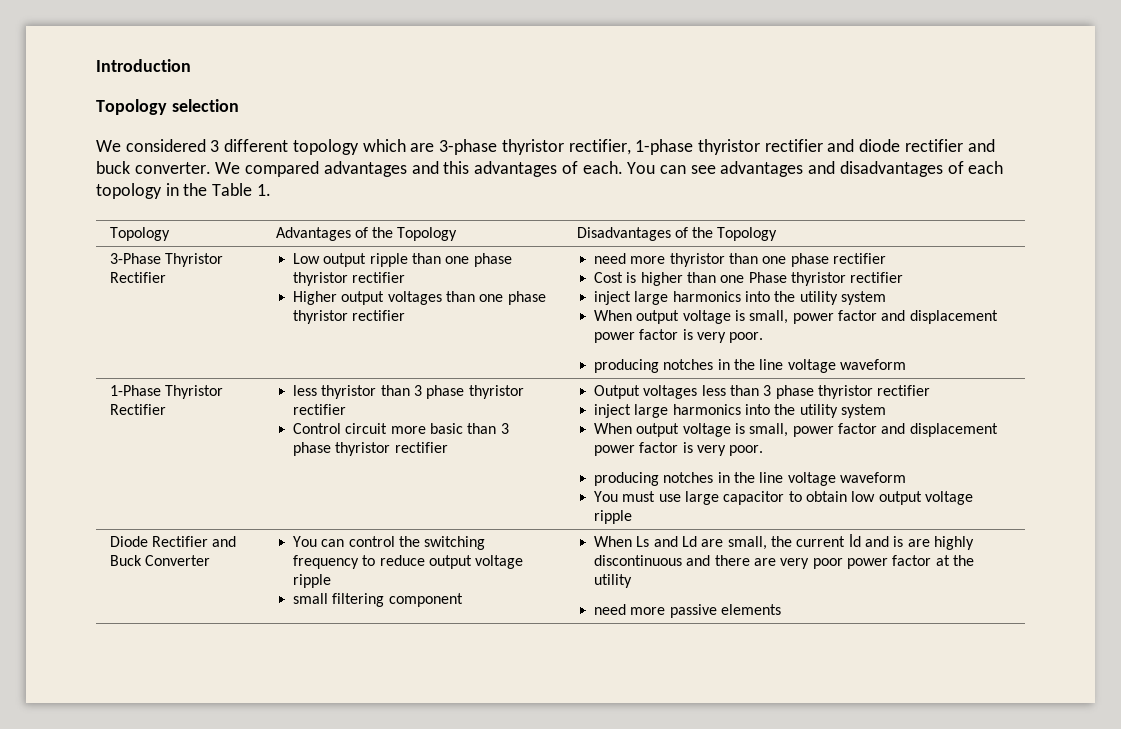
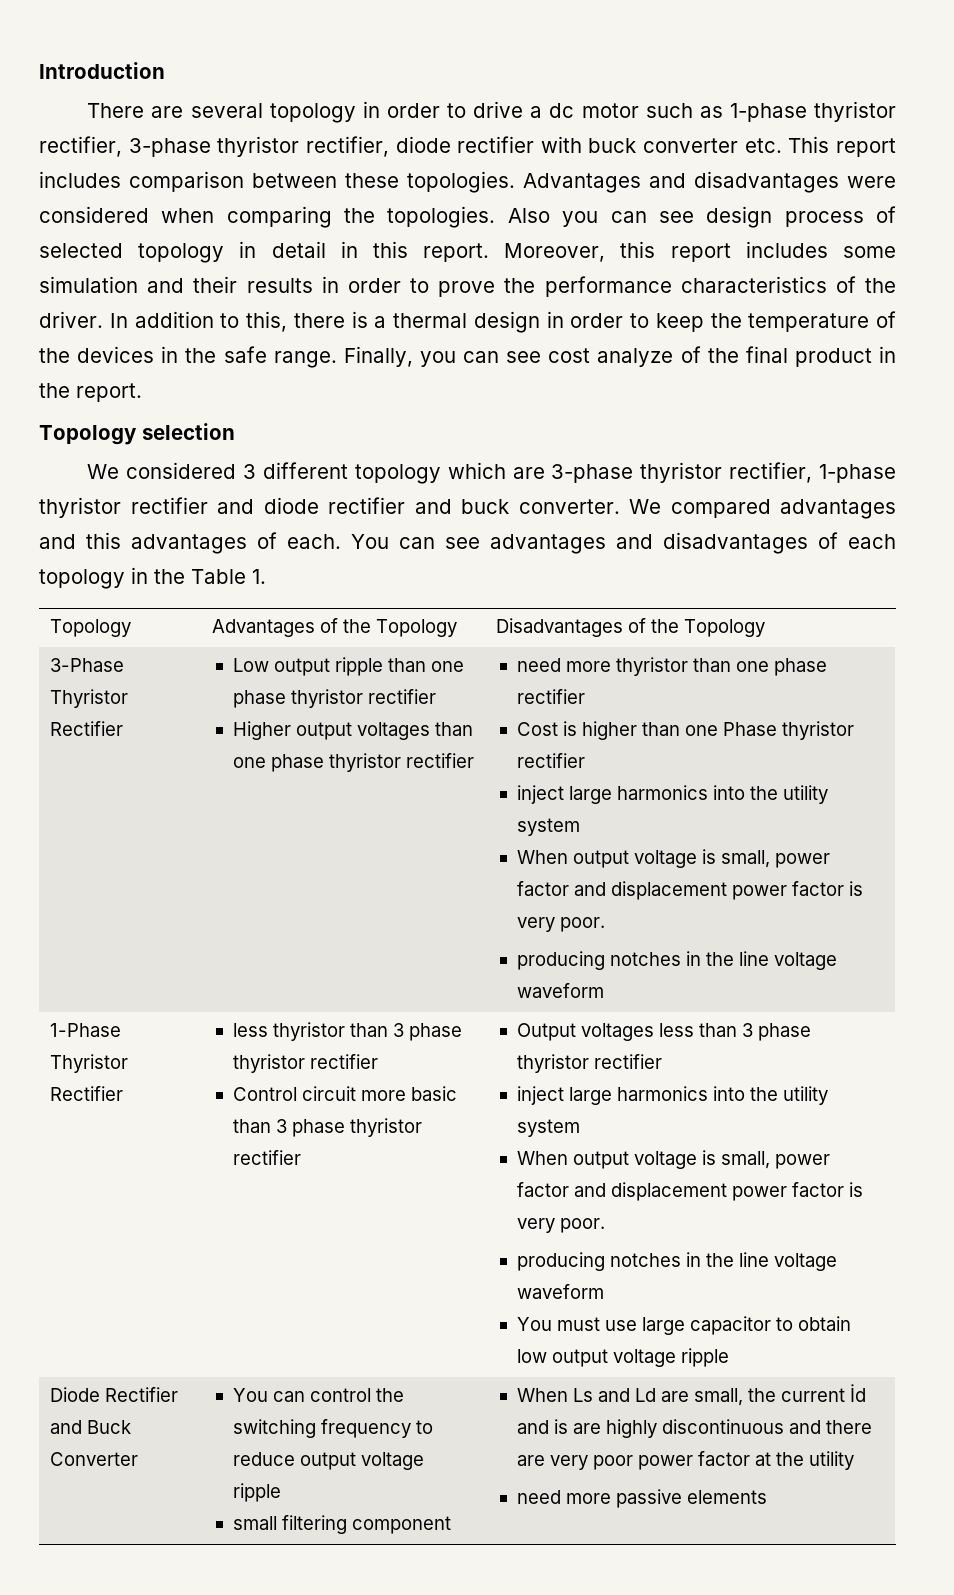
+ There are several topology in order to drive a dc motor such as 1-phase thyristor rectifier, 3-phase thyristor rectifier, diode rectifier with buck converter etc. This report includes comparison between these topologies. Advantages and disadvantages were considered when comparing the topologies. Also you can see design process of selected topology in detail in this report. Moreover, this report includes some simulation and their results in order to prove the performance characteristics of the driver. In addition to this, there is a thermal design in order to keep the temperature of the devices in the safe range. Finally, you can see cost analyze of the final product in the report.

